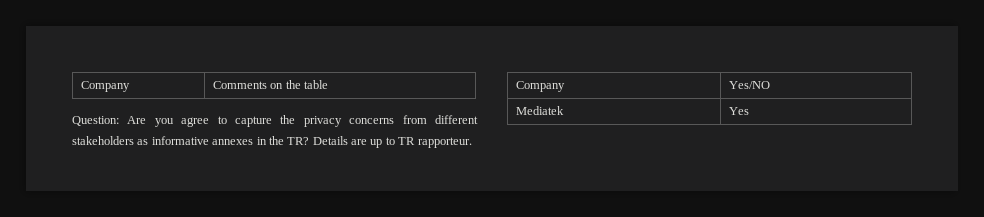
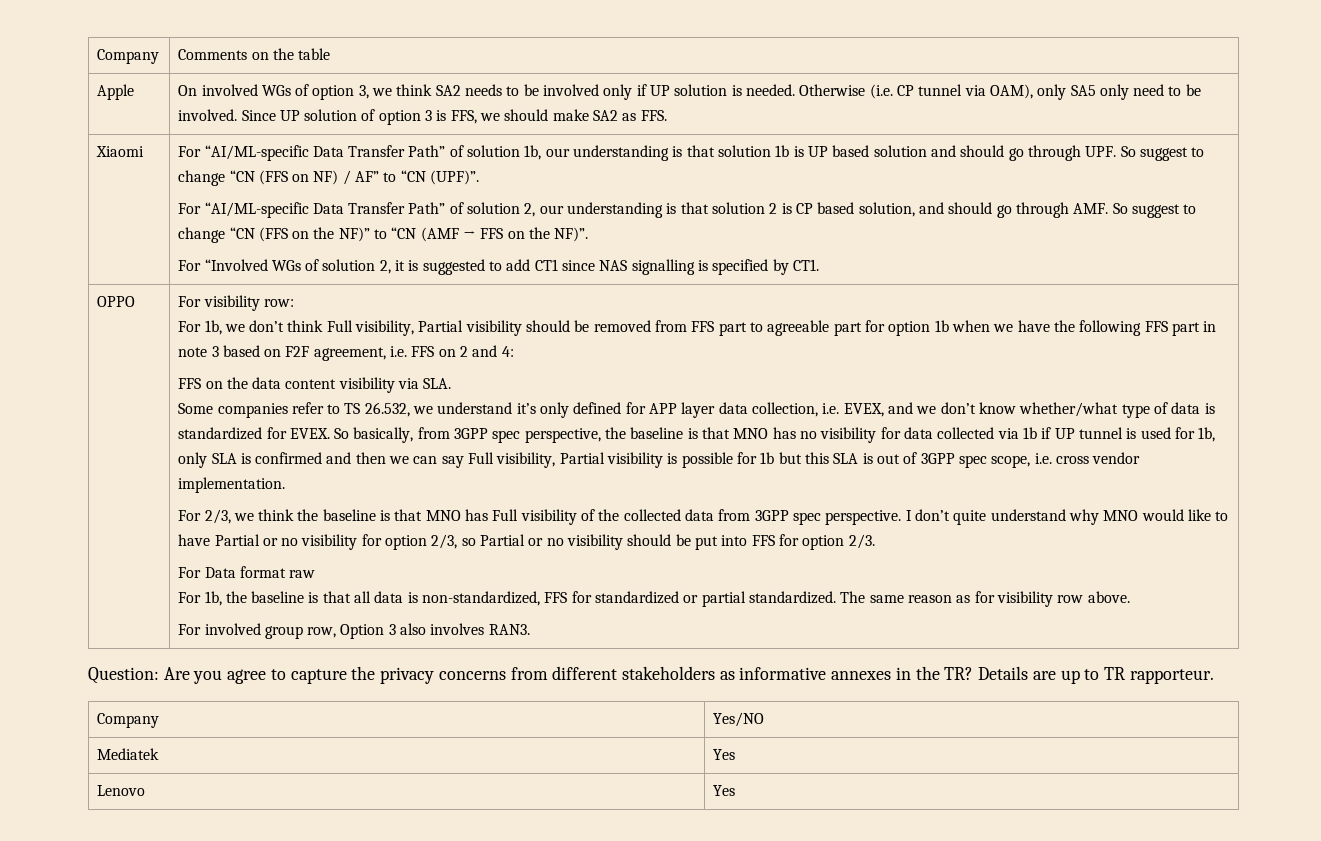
+ Apple | On involved WGs of option 3, we think SA2 needs to be involved only if UP solution is needed. Otherwise (i.e. CP tunnel via OAM), only SA5 only need to be involved. Since UP solution of option 3 is FFS, we should make SA2 as FFS.
+ Xiaomi | For “AI/ML-specific Data Transfer Path” of solution 1b, our understanding is that solution 1b is UP based solution and should go through UPF. So suggest to change “CN (FFS on NF) / AF” to “CN (UPF)”.
+ For “AI/ML-specific Data Transfer Path” of solution 2, our understanding is that solution 2 is CP based solution, and should go through AMF. So suggest to change “CN (FFS on the NF)” to “CN (AMF → FFS on the NF)”.
+ For “Involved WGs of solution 2, it is suggested to add CT1 since NAS signalling is specified by CT1.
+ OPPO | For visibility row:
+ For 1b, we don’t think Full visibility, Partial visibility should be removed from FFS part to agreeable part for option 1b when we have the following FFS part in note 3 based on F2F agreement, i.e. FFS on 2 and 4:
+ FFS on the data content visibility via SLA.
+ Some companies refer to TS 26.532, we understand it’s only defined for APP layer data collection, i.e. EVEX, and we don’t know whether/what type of data is standardized for EVEX. So basically, from 3GPP spec perspective, the baseline is that MNO has no visibility for data collected via 1b if UP tunnel is used for 1b, only SLA is confirmed and then we can say Full visibility, Partial visibility is possible for 1b but this SLA is out of 3GPP spec scope, i.e. cross vendor implementation.
+ For 2/3, we think the baseline is that MNO has Full visibility of the collected data from 3GPP spec perspective. I don’t quite understand why MNO would like to have Partial or no visibility for option 2/3, so Partial or no visibility should be put into FFS for option 2/3.
+ For Data format raw
+ For 1b, the baseline is that all data is non-standardized, FFS for standardized or partial standardized. The same reason as for visibility row above.
+ For involved group row, Option 3 also involves RAN3.
+ Lenovo | Yes

